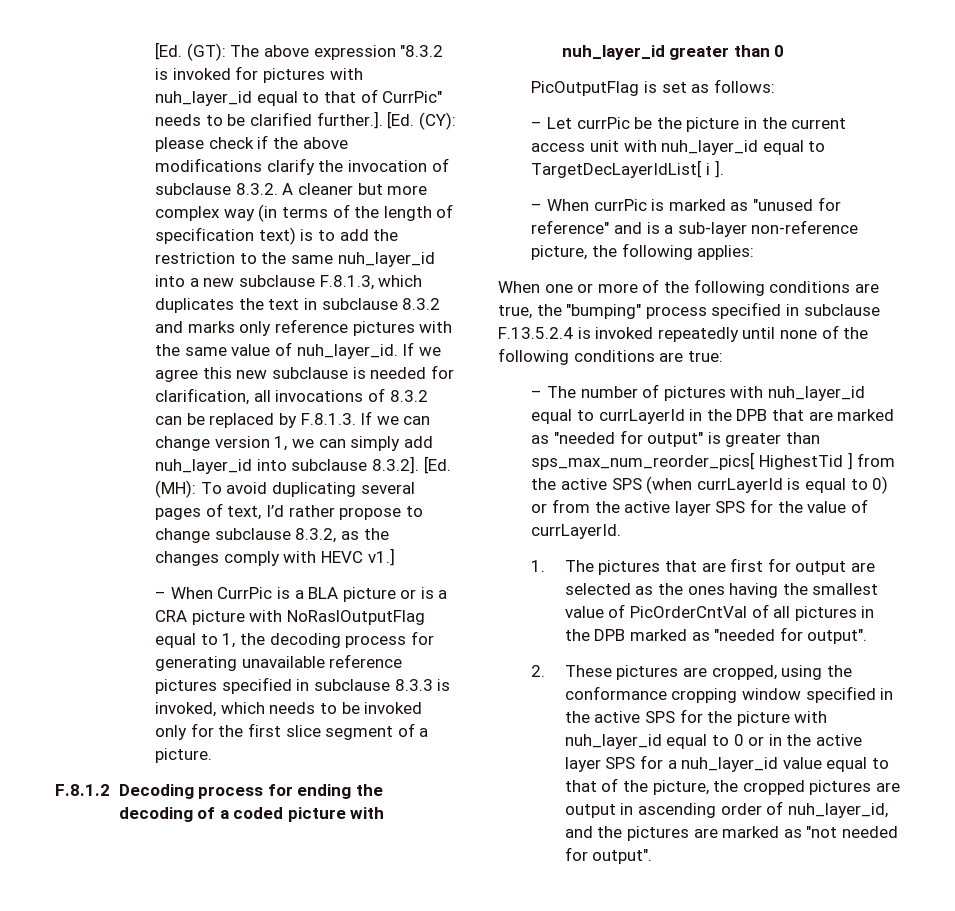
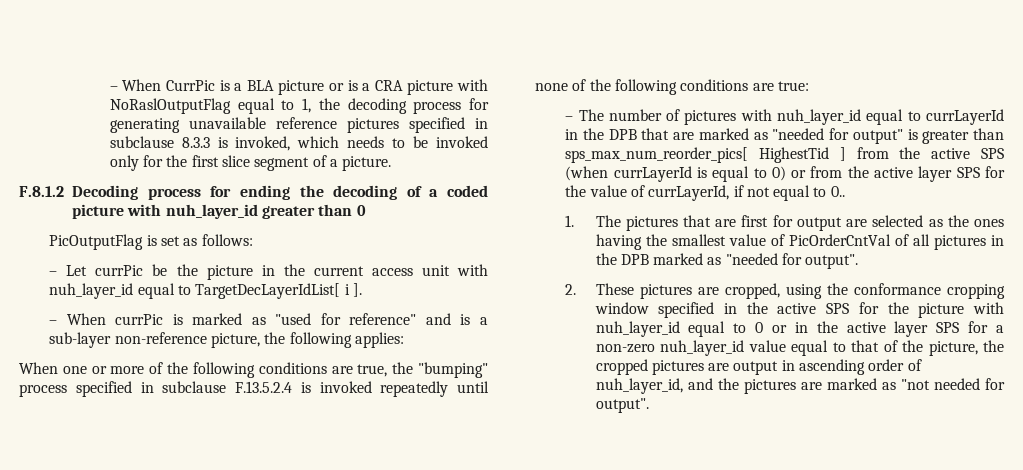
- [Ed. (GT): The above expression "8.3.2 is invoked for pictures with nuh_layer_id equal to that of CurrPic" needs to be clarified further.]. [Ed. (CY): please check if the above modifications clarify the invocation of subclause 8.3.2. A cleaner but more complex way (in terms of the length of specification text) is to add the restriction to the same nuh_layer_id into a new subclause F.8.1.3, which duplicates the text in subclause 8.3.2 and marks only reference pictures with the same value of nuh_layer_id. If we agree this new subclause is needed for clarification, all invocations of 8.3.2 can be replaced by F.8.1.3. If we can change version 1, we can simply add nuh_layer_id into subclause 8.3.2]. [Ed. (MH): To avoid duplicating several pages of text, I’d rather propose to change subclause 8.3.2, as the changes comply with HEVC v1.]
- – When currPic is marked as "unused for reference" and is a sub-layer non-reference picture, the following applies:
+ – When currPic is marked as "used for reference" and is a sub-layer non-reference picture, the following applies:
- – The number of pictures with nuh_layer_id equal to currLayerId in the DPB that are marked as "needed for output" is greater than sps_max_num_reorder_pics[ HighestTid ] from the active SPS (when currLayerId is equal to 0) or from the active layer SPS for the value of currLayerId.
+ – The number of pictures with nuh_layer_id equal to currLayerId in the DPB that are marked as "needed for output" is greater than sps_max_num_reorder_pics[ HighestTid ] from the active SPS (when currLayerId is equal to 0) or from the active layer SPS for the value of currLayerId, if not equal to 0..
- 2. These pictures are cropped, using the conformance cropping window specified in the active SPS for the picture with nuh_layer_id equal to 0 or in the active layer SPS for a nuh_layer_id value equal to that of the picture, the cropped pictures are output in ascending order of nuh_layer_id, and the pictures are marked as "not needed for output".
+ 2. These pictures are cropped, using the conformance cropping window specified in the active SPS for the picture with nuh_layer_id equal to 0 or in the active layer SPS for a non-zero nuh_layer_id value equal to that of the picture, the cropped pictures are output in ascending order of nuh_layer_id, and the pictures are marked as "not needed for output".

